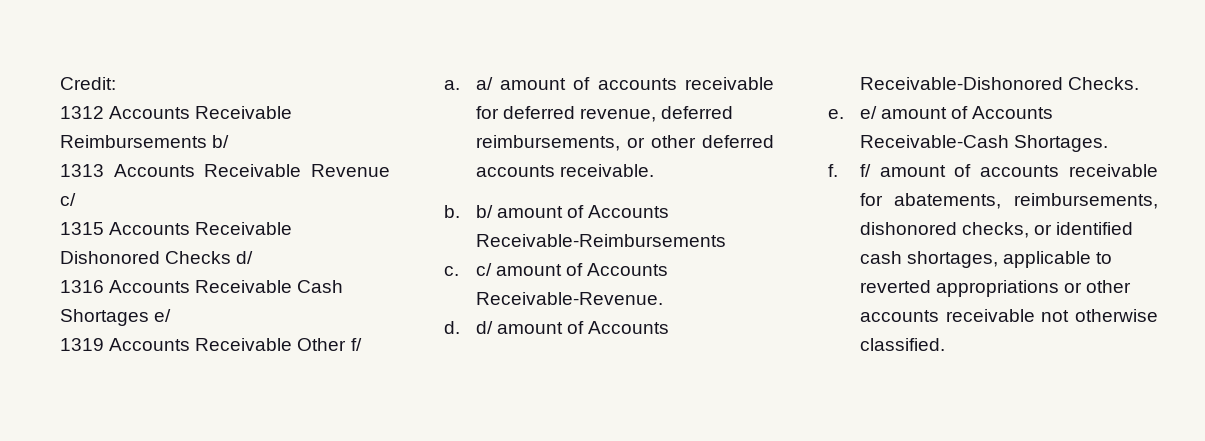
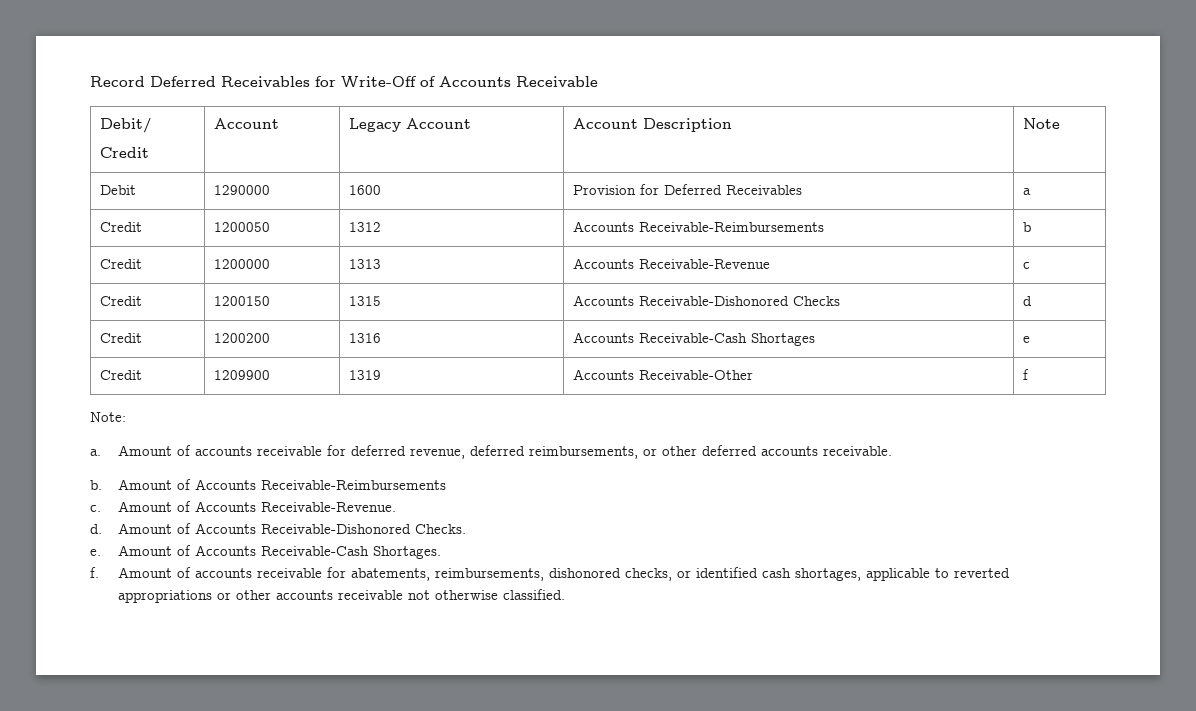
- Credit:
- 1312 Accounts Receivable Reimbursements b/
- 1313 Accounts Receivable Revenue c/
- 1315 Accounts Receivable Dishonored Checks d/
- 1316 Accounts Receivable Cash Shortages e/
- 1319 Accounts Receivable Other f/
+ Record Deferred Receivables for Write-Off of Accounts Receivable
+ Debit/
+ Credit | Account | Legacy Account | Account Description | Note
+ Debit | 1290000 | 1600 | Provision for Deferred Receivables | a
+ Credit | 1200050 | 1312 | Accounts Receivable-Reimbursements | b
+ Credit | 1200000 | 1313 | Accounts Receivable-Revenue | c
+ Credit | 1200150 | 1315 | Accounts Receivable-Dishonored Checks | d
+ Credit | 1200200 | 1316 | Accounts Receivable-Cash Shortages | e
+ Credit | 1209900 | 1319 | Accounts Receivable-Other | f
+ Note:
- a. a/ amount of accounts receivable for deferred revenue, deferred reimbursements, or other deferred accounts receivable.
+ a. Amount of accounts receivable for deferred revenue, deferred reimbursements, or other deferred accounts receivable.
- b. b/ amount of Accounts Receivable-Reimbursements
+ b. Amount of Accounts Receivable-Reimbursements
- c. c/ amount of Accounts Receivable-Revenue.
+ c. Amount of Accounts Receivable-Revenue.
- d. d/ amount of Accounts Receivable-Dishonored Checks.
+ d. Amount of Accounts Receivable-Dishonored Checks.
- e. e/ amount of Accounts Receivable-Cash Shortages.
+ e. Amount of Accounts Receivable-Cash Shortages.
- f. f/ amount of accounts receivable for abatements, reimbursements, dishonored checks, or identified cash shortages, applicable to reverted appropriations or other accounts receivable not otherwise classified.
+ f. Amount of accounts receivable for abatements, reimbursements, dishonored checks, or identified cash shortages, applicable to reverted appropriations or other accounts receivable not otherwise classified.

